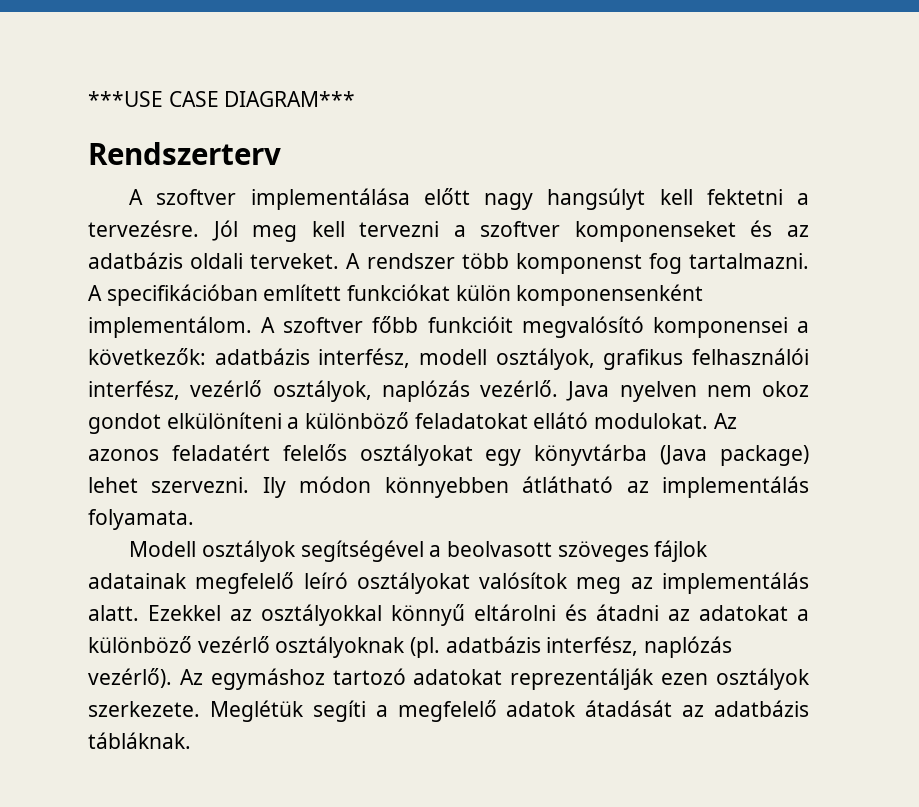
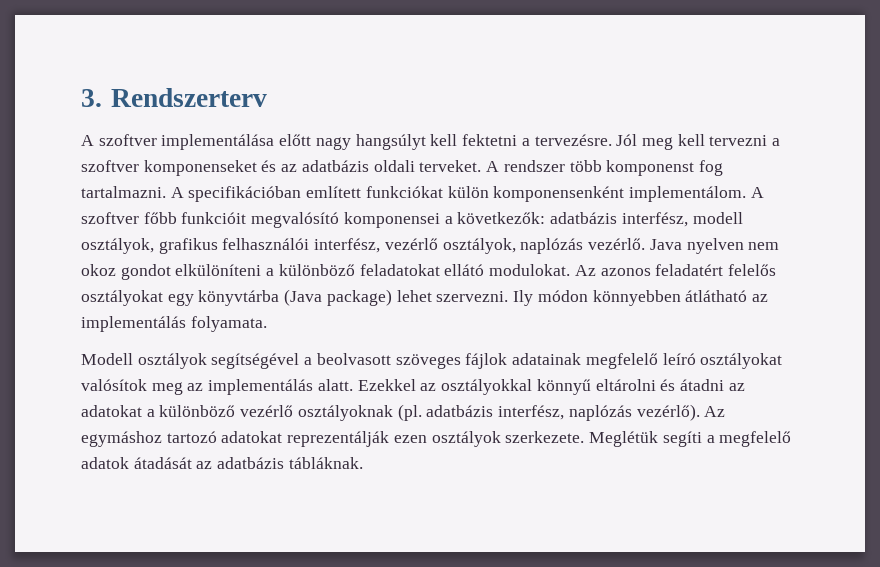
- ***USE CASE DIAGRAM***
- Rendszerterv
+ 3. Rendszerterv

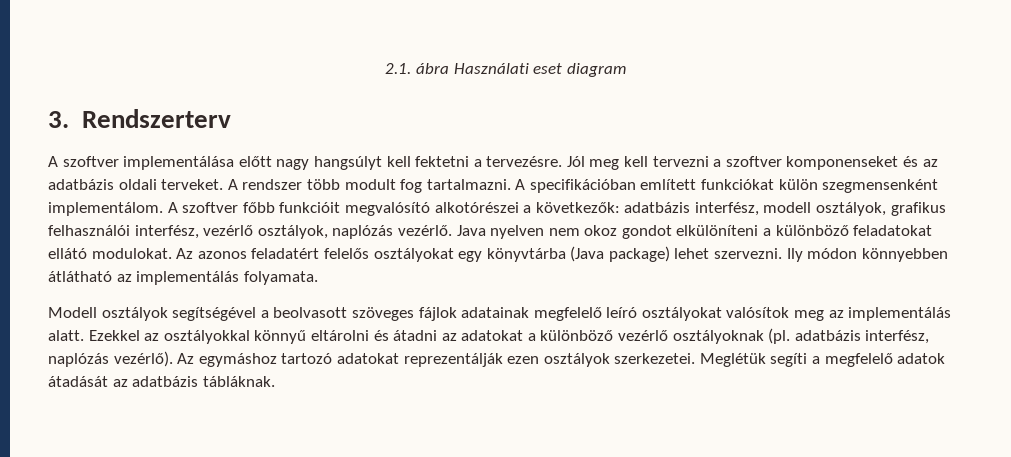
+ 2.1. ábra Használati eset diagram
- A rendszer több komponenst fog tartalmazni.
+ A rendszer több modult fog tartalmazni.
- A specifikációban említett funkciókat külön komponensenként implementálom.
+ A specifikációban említett funkciókat külön szegmensenként implementálom.
- A szoftver főbb funkcióit megvalósító komponensei a következők: adatbázis interfész, modell osztályok, grafikus felhasználói interfész, vezérlő osztályok, naplózás vezérlő.
+ A szoftver főbb funkcióit megvalósító alkotórészei a következők: adatbázis interfész, modell osztályok, grafikus felhasználói interfész, vezérlő osztályok, naplózás vezérlő.
- Az egymáshoz tartozó adatokat reprezentálják ezen osztályok szerkezete.
+ Az egymáshoz tartozó adatokat reprezentálják ezen osztályok szerkezetei.

